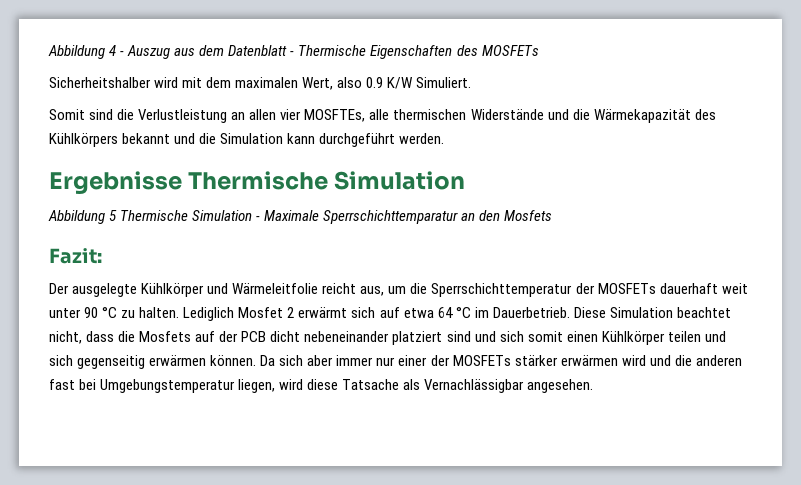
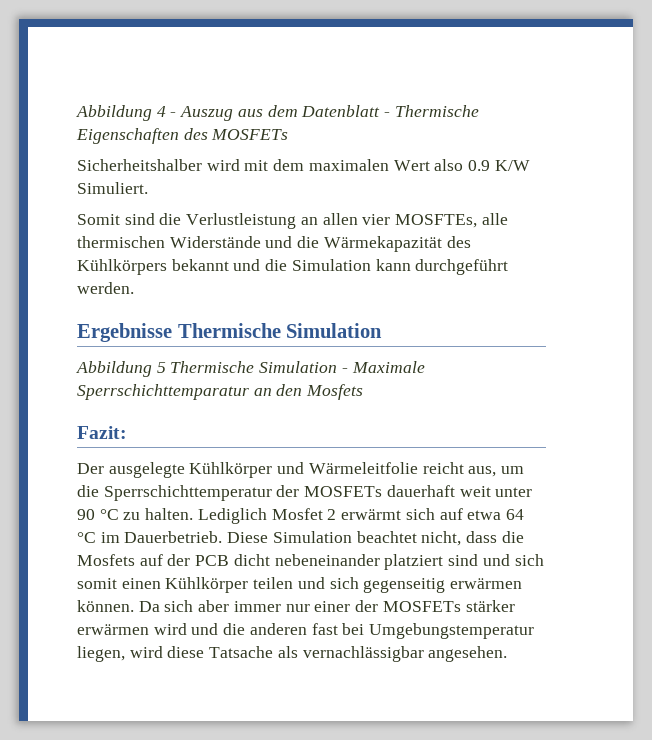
- Sicherheitshalber wird mit dem maximalen Wert, also 0.9 K/W Simuliert.
+ Sicherheitshalber wird mit dem maximalen Wert also 0.9 K/W Simuliert.
- Da sich aber immer nur einer der MOSFETs stärker erwärmen wird und die anderen fast bei Umgebungstemperatur liegen, wird diese Tatsache als Vernachlässigbar angesehen.
+ Da sich aber immer nur einer der MOSFETs stärker erwärmen wird und die anderen fast bei Umgebungstemperatur liegen, wird diese Tatsache als vernachlässigbar angesehen.

